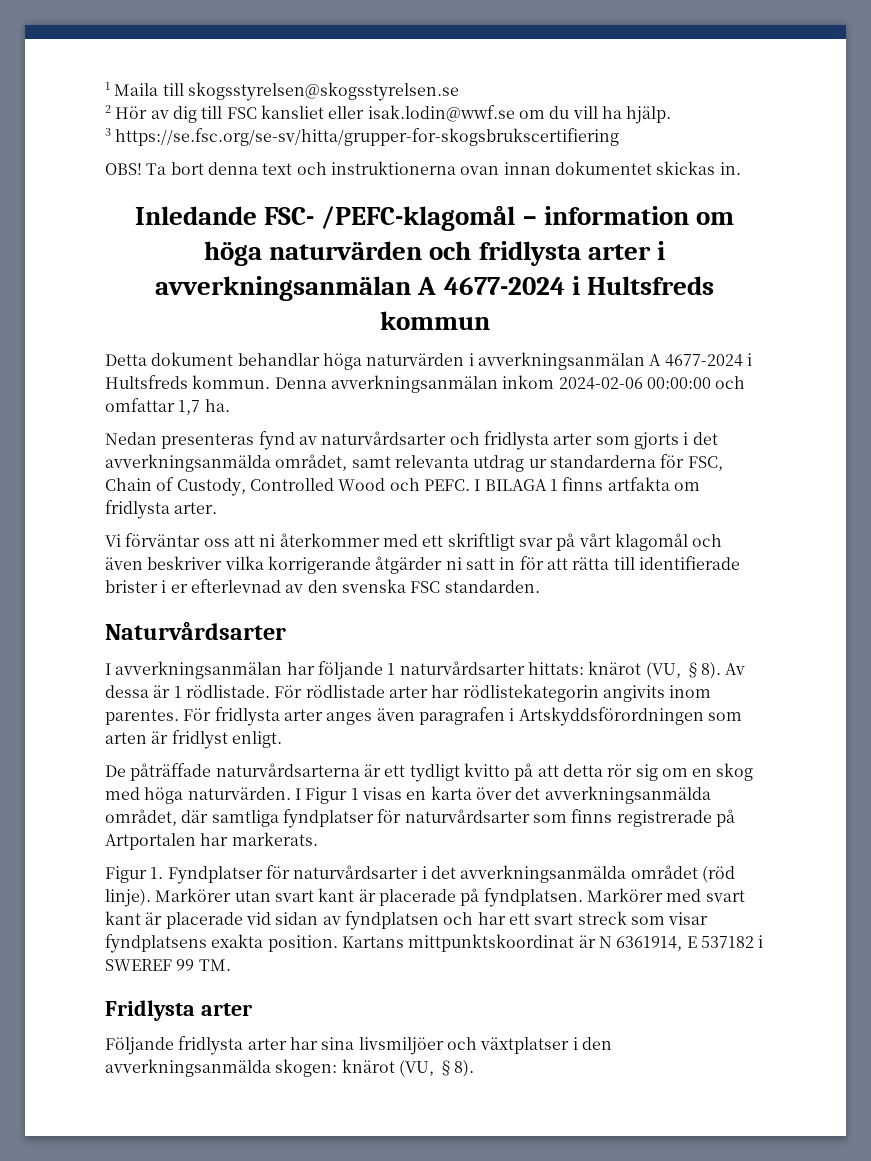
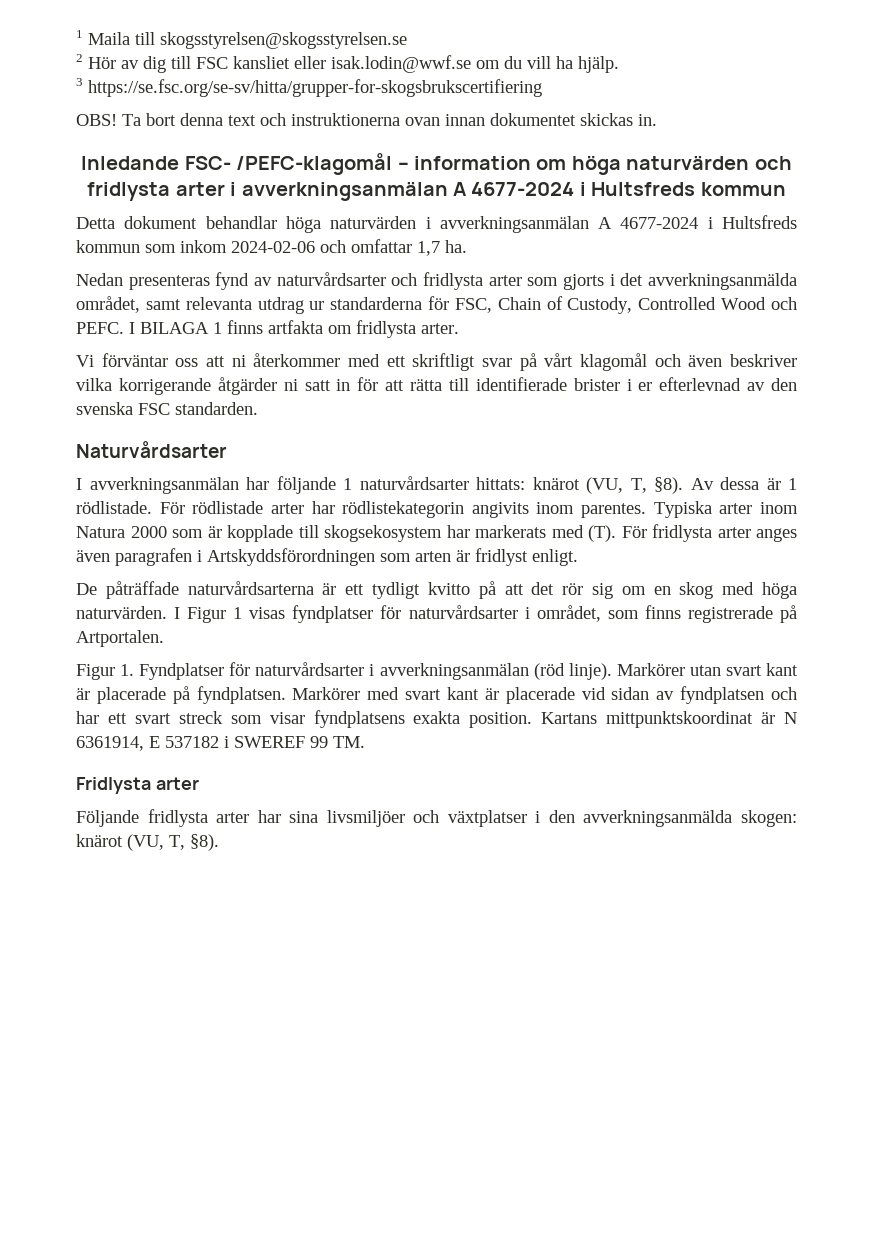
- Detta dokument behandlar höga naturvärden i avverkningsanmälan A 4677-2024 i Hultsfreds kommun. Denna avverkningsanmälan inkom 2024-02-06 00:00:00 och omfattar 1,7 ha.
+ Detta dokument behandlar höga naturvärden i avverkningsanmälan A 4677-2024 i Hultsfreds kommun som inkom 2024-02-06 och omfattar 1,7 ha.
- I avverkningsanmälan har följande 1 naturvårdsarter hittats: knärot (VU, §8).
+ I avverkningsanmälan har följande 1 naturvårdsarter hittats: knärot (VU, T, §8).
- För fridlysta arter anges även paragrafen i Artskyddsförordningen som arten är fridlyst enligt.
+ Typiska arter inom Natura 2000 som är kopplade till skogsekosystem har markerats med (T). För fridlysta arter anges även paragrafen i Artskyddsförordningen som arten är fridlyst enligt.
- De påträffade naturvårdsarterna är ett tydligt kvitto på att detta rör sig om en skog med höga naturvärden.
+ De påträffade naturvårdsarterna är ett tydligt kvitto på att det rör sig om en skog med höga naturvärden.
- I Figur 1 visas en karta över det avverkningsanmälda området, där samtliga fyndplatser för naturvårdsarter som finns registrerade på Artportalen har markerats.
+ I Figur 1 visas fyndplatser för naturvårdsarter i området, som finns registrerade på Artportalen.
- Figur 1. Fyndplatser för naturvårdsarter i det avverkningsanmälda området (röd linje).
+ Figur 1. Fyndplatser för naturvårdsarter i avverkningsanmälan (röd linje).
- Följande fridlysta arter har sina livsmiljöer och växtplatser i den avverkningsanmälda skogen: knärot (VU, §8).
+ Följande fridlysta arter har sina livsmiljöer och växtplatser i den avverkningsanmälda skogen: knärot (VU, T, §8).

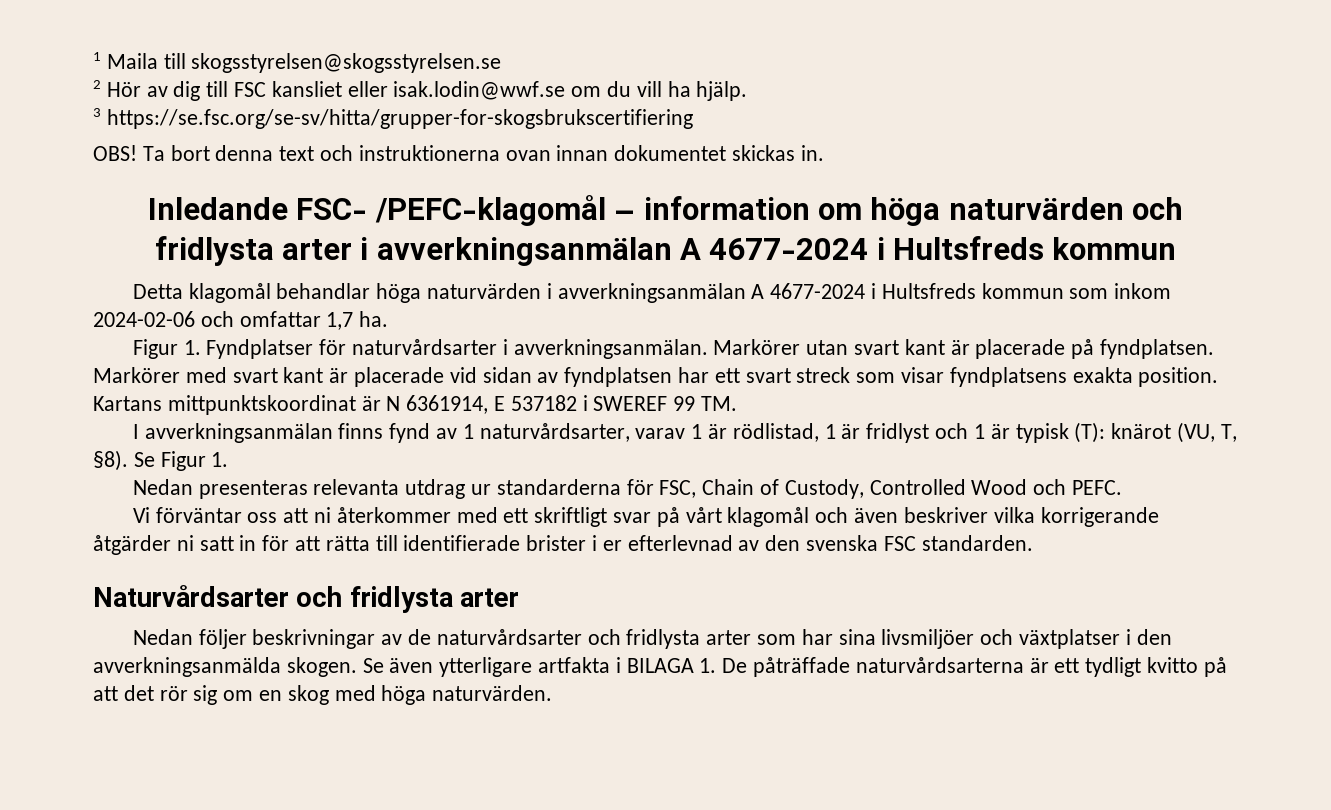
- Detta dokument behandlar höga naturvärden i avverkningsanmälan A 4677-2024 i Hultsfreds kommun som inkom 2024-02-06 och omfattar 1,7 ha.
+ Detta klagomål behandlar höga naturvärden i avverkningsanmälan A 4677-2024 i Hultsfreds kommun som inkom 2024-02-06 och omfattar 1,7 ha.
- Nedan presenteras fynd av naturvårdsarter och fridlysta arter som gjorts i det avverkningsanmälda området, samt relevanta utdrag ur standarderna för FSC, Chain of Custody, Controlled Wood och PEFC. I BILAGA 1 finns artfakta om fridlysta arter.
+ Figur 1. Fyndplatser för naturvårdsarter i avverkningsanmälan. Markörer utan svart kant är placerade på fyndplatsen. Markörer med svart kant är placerade vid sidan av fyndplatsen har ett svart streck som visar fyndplatsens exakta position. Kartans mittpunktskoordinat är N 6361914, E 537182 i SWEREF 99 TM.
+ I avverkningsanmälan finns fynd av 1 naturvårdsarter, varav 1 är rödlistad, 1 är fridlyst och 1 är typisk (T): knärot (VU, T, §8). Se Figur 1.
+ Nedan presenteras relevanta utdrag ur standarderna för FSC, Chain of Custody, Controlled Wood och PEFC.
- Naturvårdsarter
- I avverkningsanmälan har följande 1 naturvårdsarter hittats: knärot (VU, T, §8). Av dessa är 1 rödlistade. För rödlistade arter har rödlistekategorin angivits inom parentes. Typiska arter inom Natura 2000 som är kopplade till skogsekosystem har markerats med (T). För fridlysta arter anges även paragrafen i Artskyddsförordningen som arten är fridlyst enligt.
- De påträffade naturvårdsarterna är ett tydligt kvitto på att det rör sig om en skog med höga naturvärden. I Figur 1 visas fyndplatser för naturvårdsarter i området, som finns registrerade på Artportalen.
- Figur 1. Fyndplatser för naturvårdsarter i avverkningsanmälan (röd linje). Markörer utan svart kant är placerade på fyndplatsen. Markörer med svart kant är placerade vid sidan av fyndplatsen och har ett svart streck som visar fyndplatsens exakta position. Kartans mittpunktskoordinat är N 6361914, E 537182 i SWEREF 99 TM.
- Fridlysta arter
- Följande fridlysta arter har sina livsmiljöer och växtplatser i den avverkningsanmälda skogen: knärot (VU, T, §8).
+ Naturvårdsarter och fridlysta arter
+ Nedan följer beskrivningar av de naturvårdsarter och fridlysta arter som har sina livsmiljöer och växtplatser i den avverkningsanmälda skogen. Se även ytterligare artfakta i BILAGA 1. De påträffade naturvårdsarterna är ett tydligt kvitto på att det rör sig om en skog med höga naturvärden.

